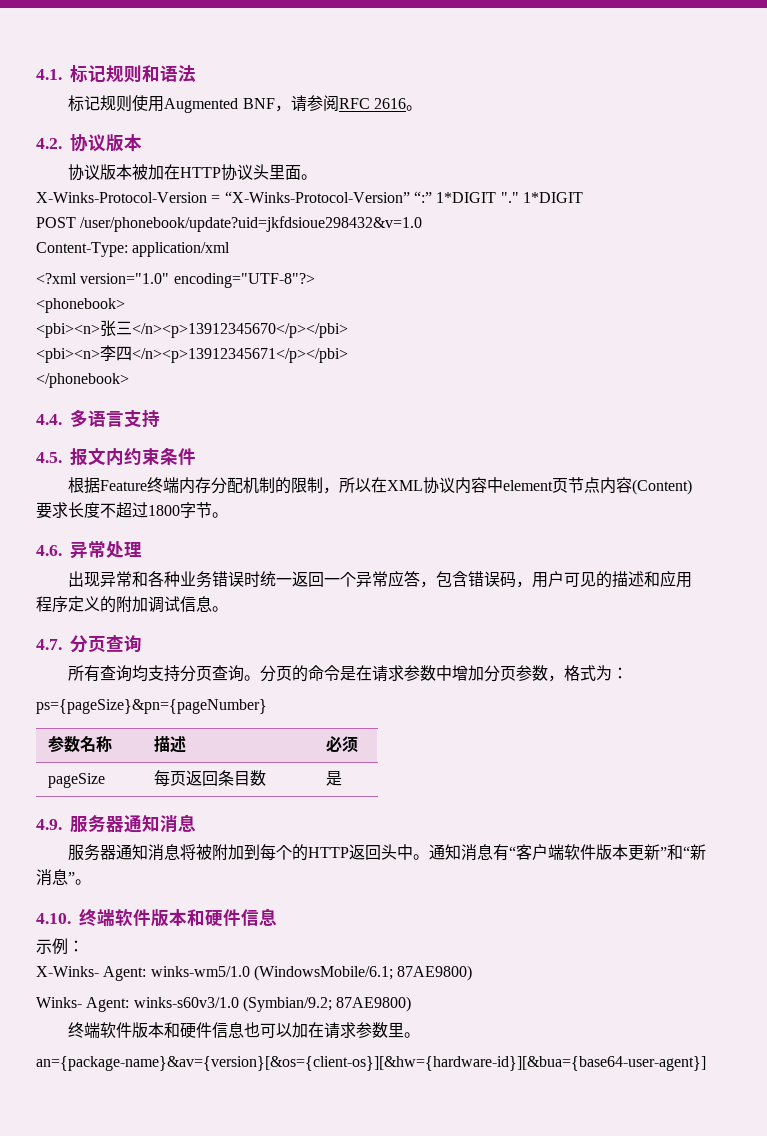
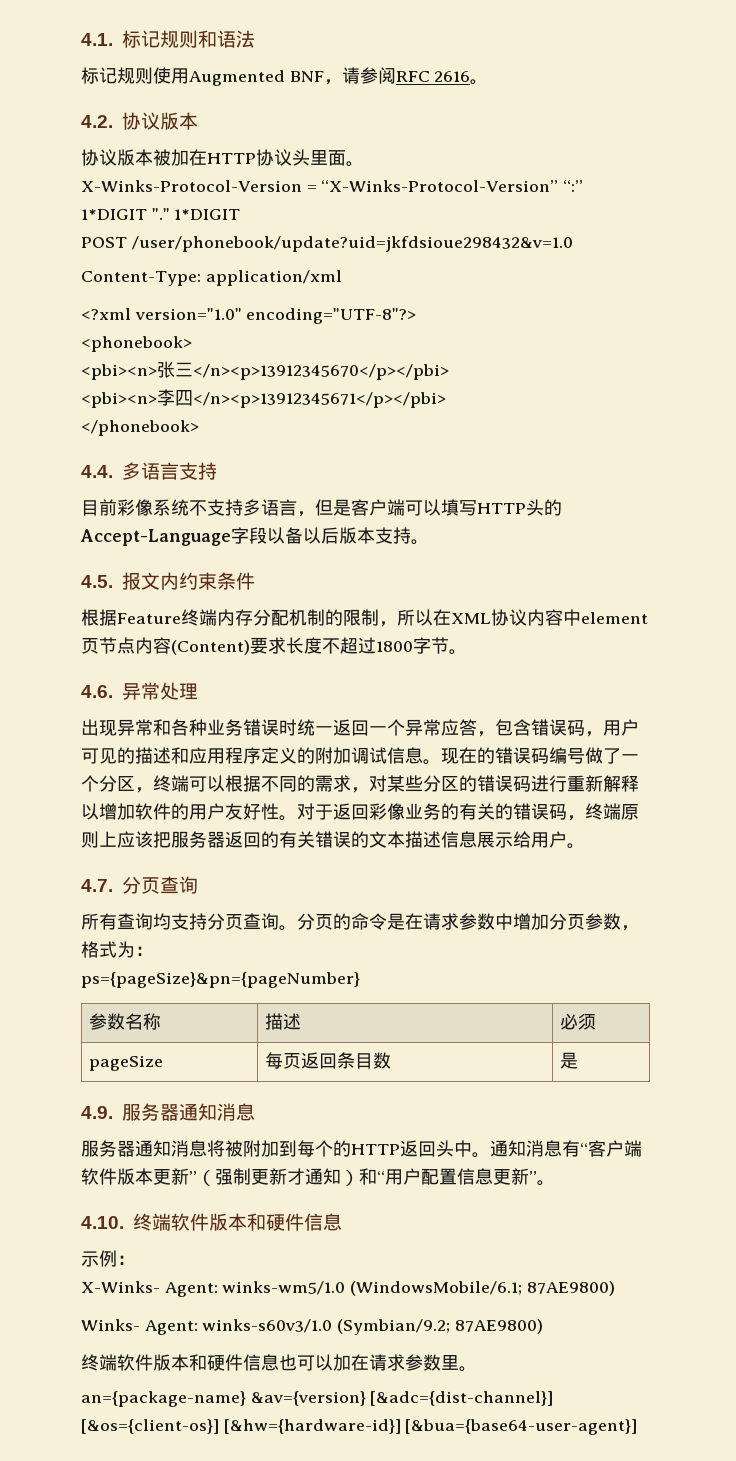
+ 目前彩像系统不支持多语言，但是客户端可以填写HTTP头的Accept-Language字段以备以后版本支持。
+ 现在的错误码编号做了一个分区，终端可以根据不同的需求，对某些分区的错误码进行重新解释以增加软件的用户友好性。对于返回彩像业务的有关的错误码，终端原则上应该把服务器返回的有关错误的文本描述信息展示给用户。
- 通知消息有“客户端软件版本更新”和“新消息”。
+ 通知消息有“客户端软件版本更新”（强制更新才通知）和“用户配置信息更新”。
- an={package-name}&av={version}[&os={client-os}][&hw={hardware-id}][&bua={base64-user-agent}]
+ an={package-name} &av={version} [&adc={dist-channel}] [&os={client-os}] [&hw={hardware-id}] [&bua={base64-user-agent}]

